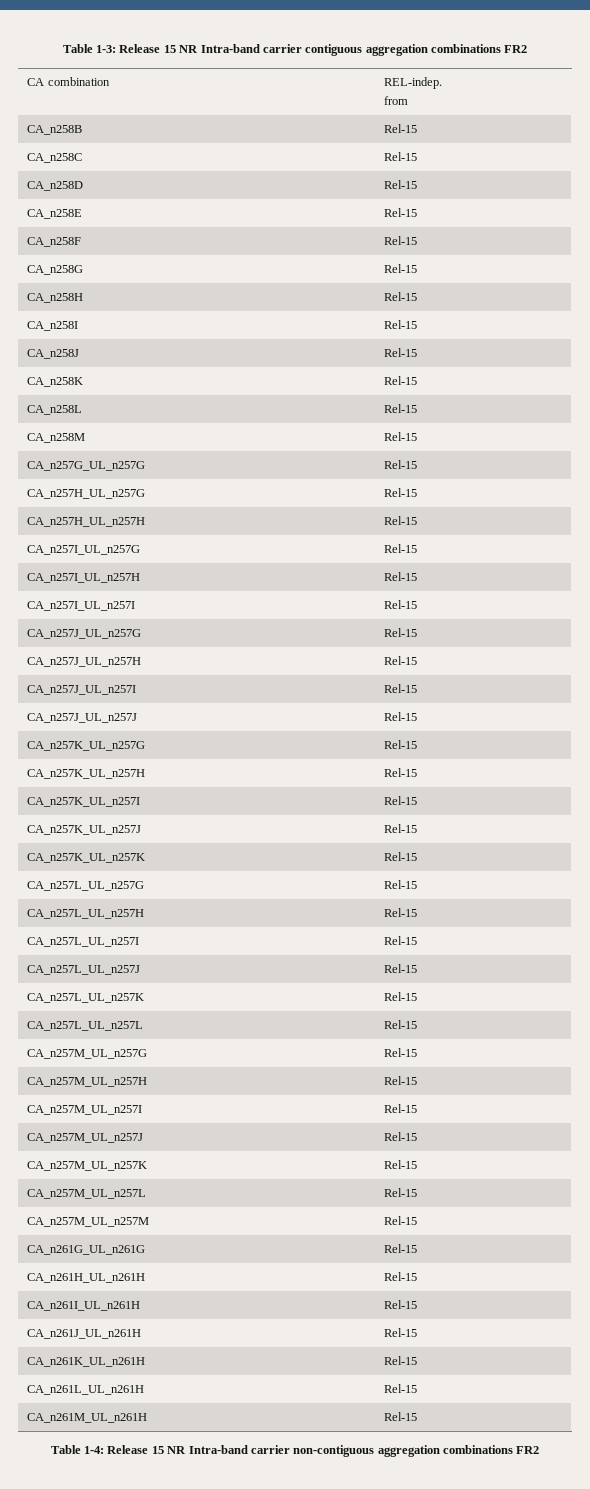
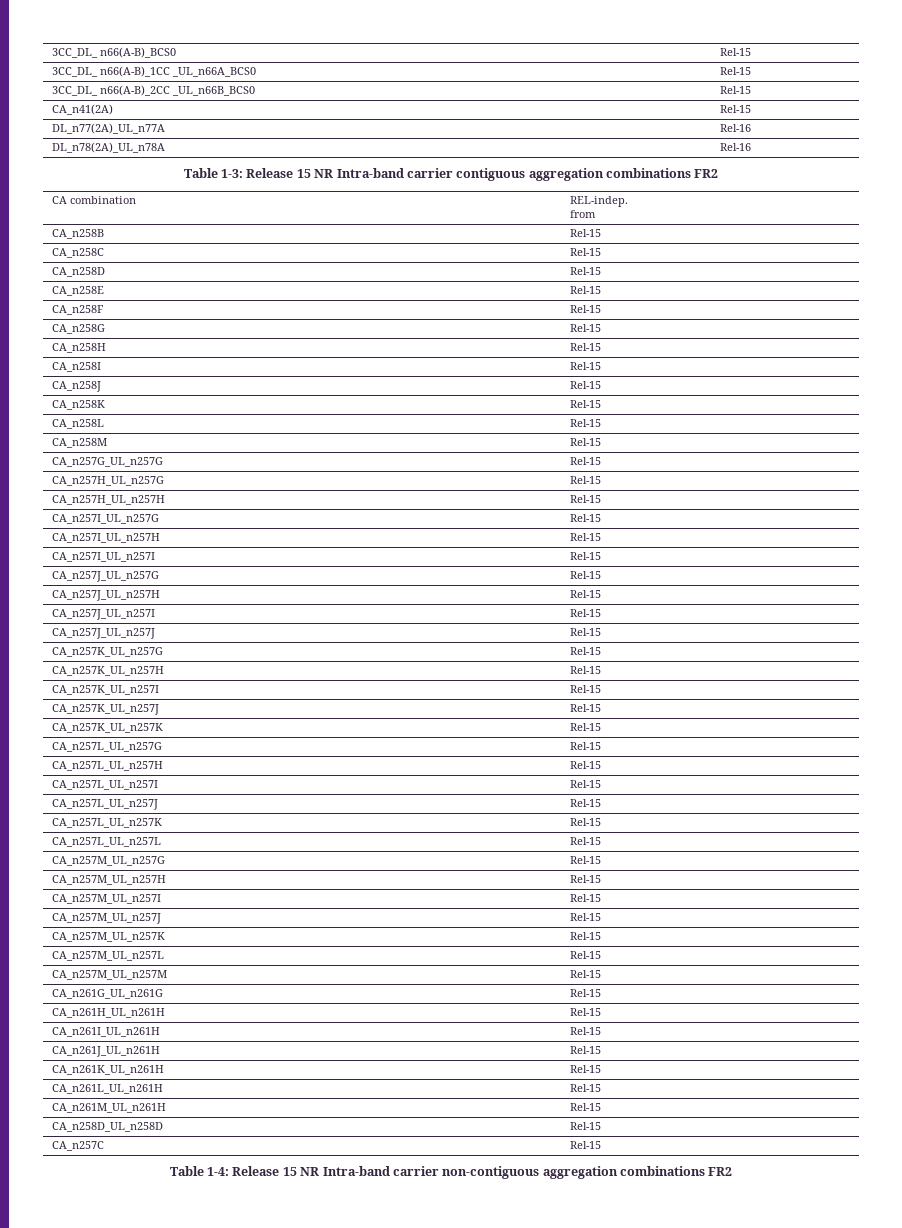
+ 3CC_DL_ n66(A-B)_BCS0 | Rel-15
+ 3CC_DL_ n66(A-B)_1CC _UL_n66A_BCS0 | Rel-15
+ 3CC_DL_ n66(A-B)_2CC _UL_n66B_BCS0 | Rel-15
+ CA_n41(2A) | Rel-15
+ DL_n77(2A)_UL_n77A | Rel-16
+ DL_n78(2A)_UL_n78A | Rel-16
+ CA_n258D_UL_n258D | Rel-15
+ CA_n257C | Rel-15

